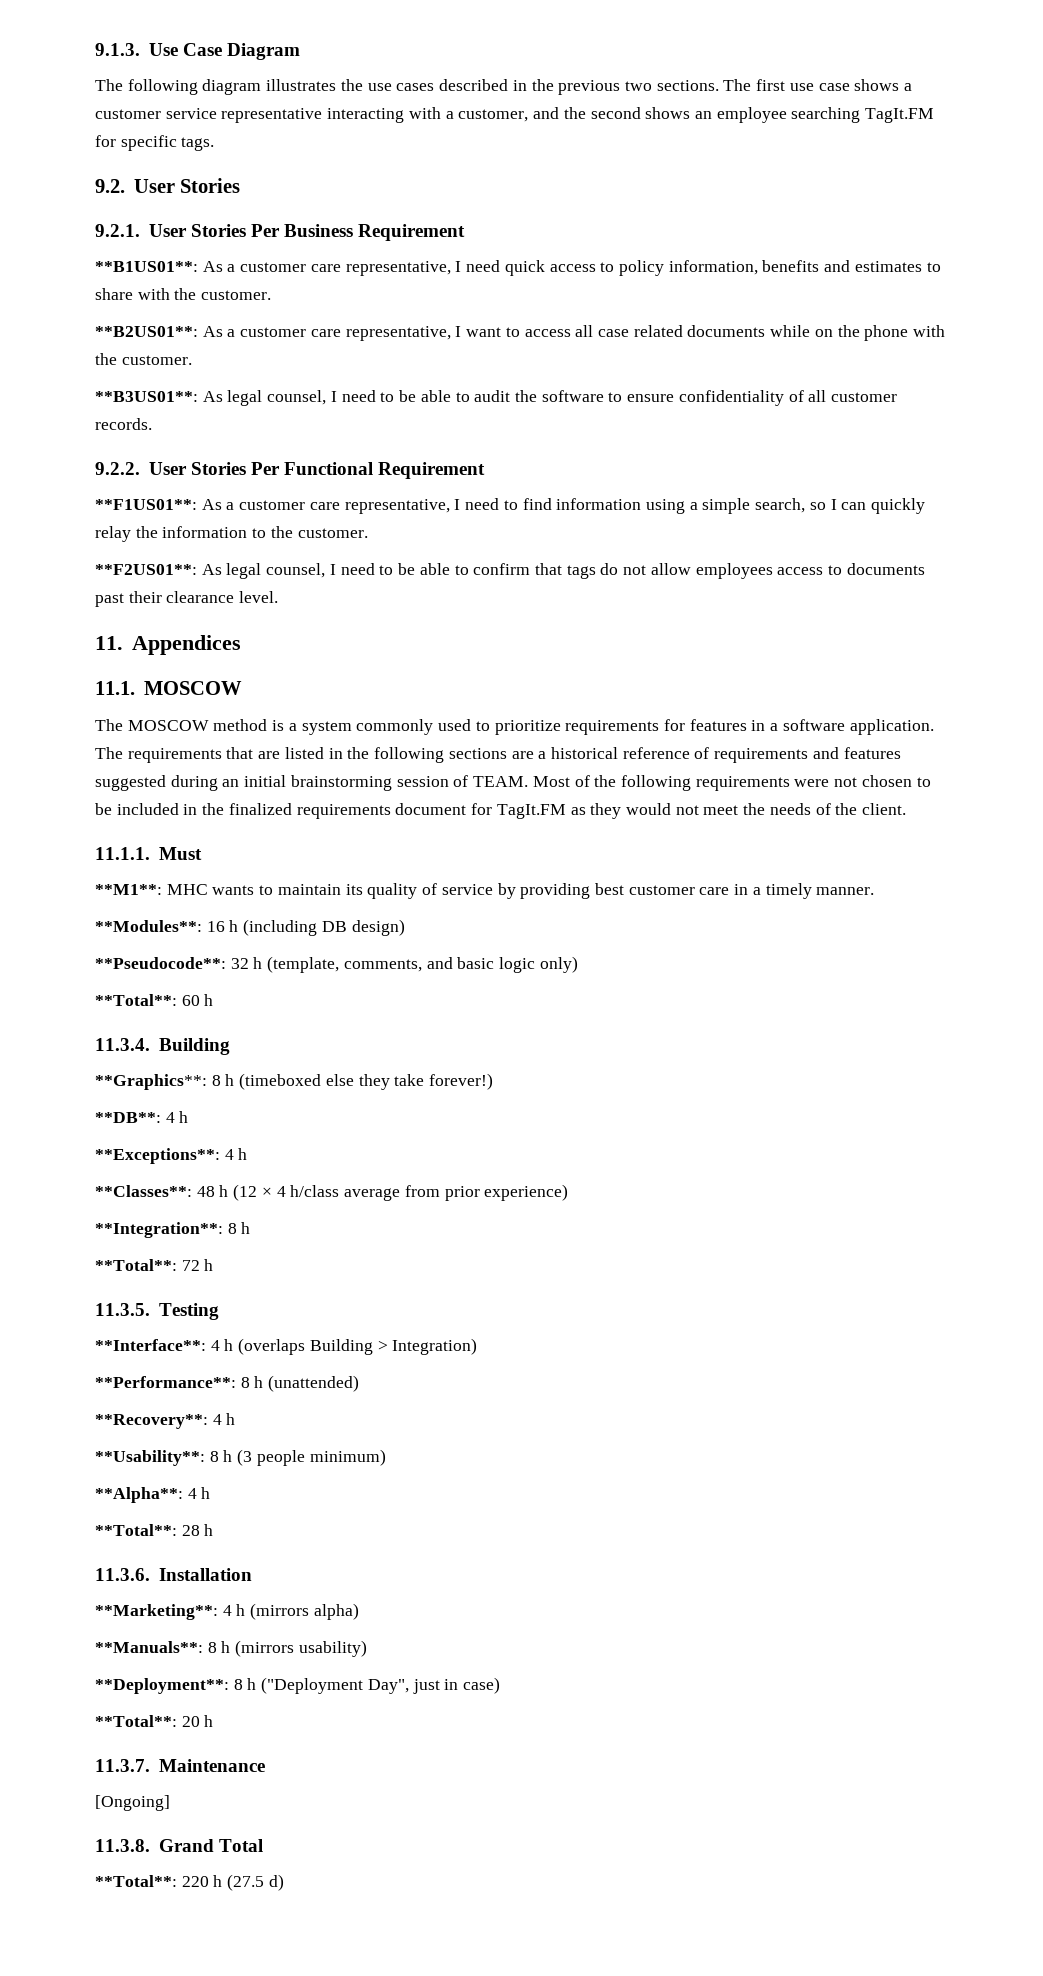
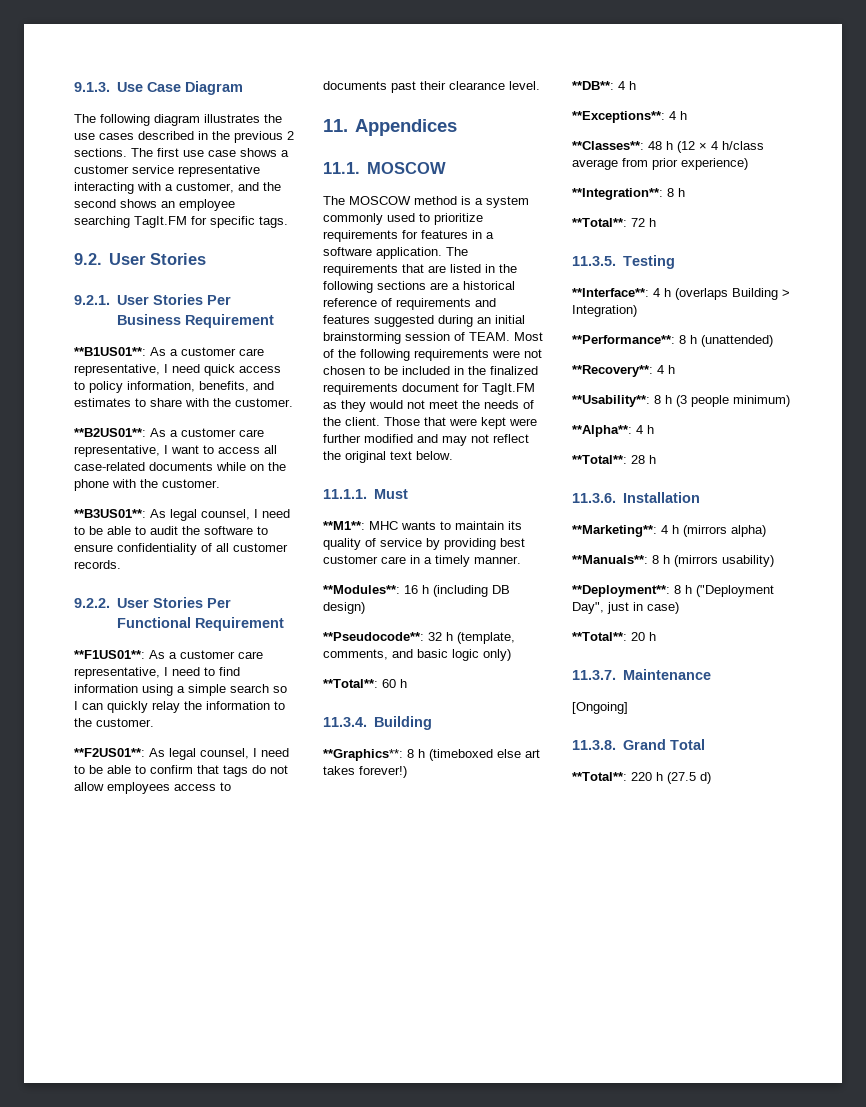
- The following diagram illustrates the use cases described in the previous two sections.
+ The following diagram illustrates the use cases described in the previous 2 sections.
- **B1US01**: As a customer care representative, I need quick access to policy information, benefits and estimates to share with the customer.
+ **B1US01**: As a customer care representative, I need quick access to policy information, benefits, and estimates to share with the customer.
- **B2US01**: As a customer care representative, I want to access all case related documents while on the phone with the customer.
+ **B2US01**: As a customer care representative, I want to access all case-related documents while on the phone with the customer.
- **F1US01**: As a customer care representative, I need to find information using a simple search, so I can quickly relay the information to the customer.
+ **F1US01**: As a customer care representative, I need to find information using a simple search so I can quickly relay the information to the customer.
+ Those that were kept were further modified and may not reflect the original text below.
- **Graphics**: 8 h (timeboxed else they take forever!)
+ **Graphics**: 8 h (timeboxed else art takes forever!)

